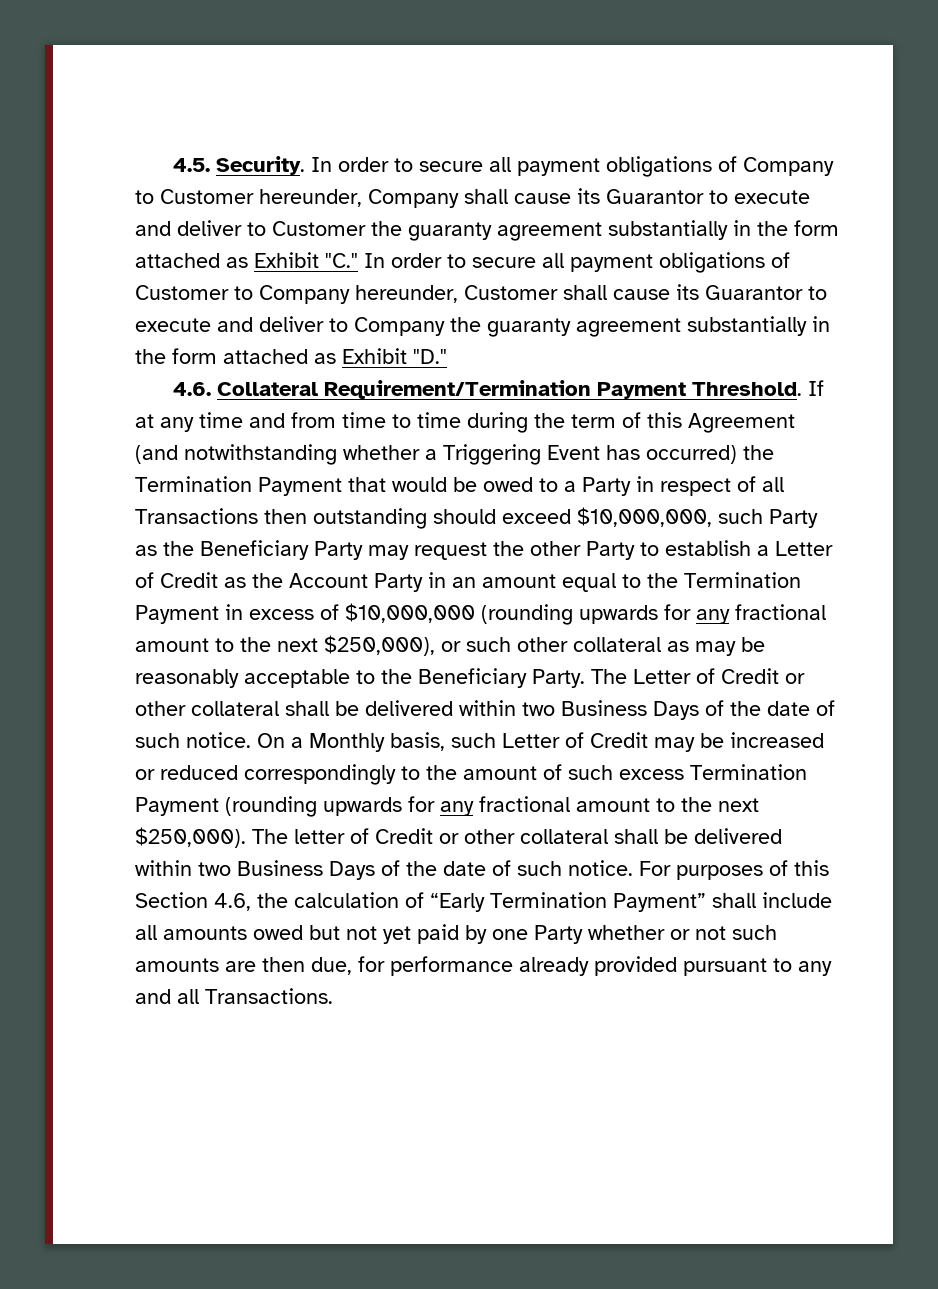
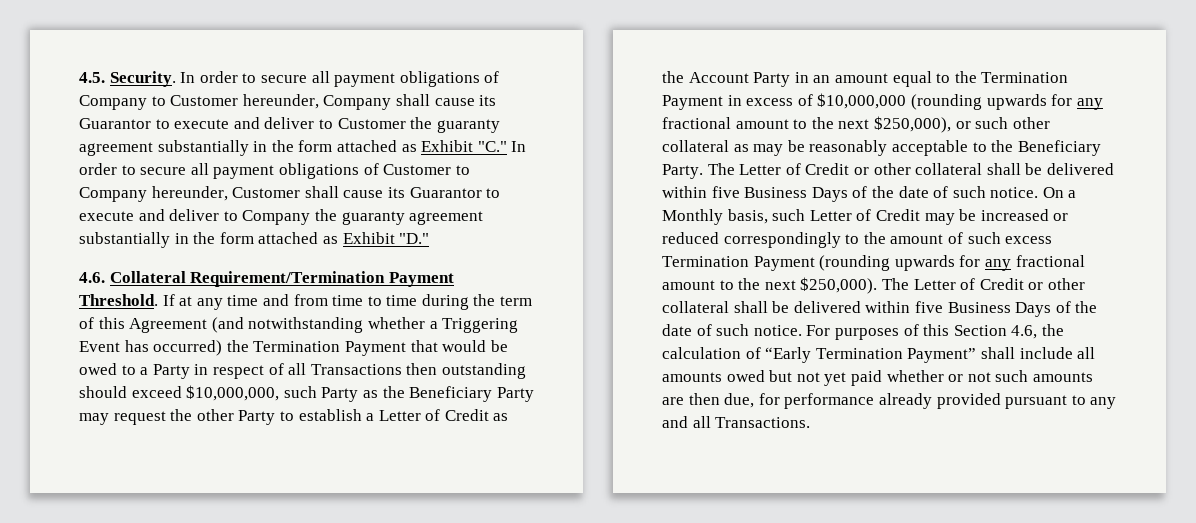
- If at any time and from time to time during the term of this Agreement (and notwithstanding whether a Triggering Event has occurred) the Termination Payment that would be owed to a Party in respect of all Transactions then outstanding should exceed $10,000,000, such Party as the Beneficiary Party may request the other Party to establish a Letter of Credit as the Account Party in an amount equal to the Termination Payment in excess of $10,000,000 (rounding upwards for any fractional amount to the next $250,000), or such other collateral as may be reasonably acceptable to the Beneficiary Party. The Letter of Credit or other collateral shall be delivered within two Business Days of the date of such notice.
+ If at any time and from time to time during the term of this Agreement (and notwithstanding whether a Triggering Event has occurred) the Termination Payment that would be owed to a Party in respect of all Transactions then outstanding should exceed $10,000,000, such Party as the Beneficiary Party may request the other Party to establish a Letter of Credit as the Account Party in an amount equal to the Termination Payment in excess of $10,000,000 (rounding upwards for any fractional amount to the next $250,000), or such other collateral as may be reasonably acceptable to the Beneficiary Party. The Letter of Credit or other collateral shall be delivered within five Business Days of the date of such notice.
- On a Monthly basis, such Letter of Credit may be increased or reduced correspondingly to the amount of such excess Termination Payment (rounding upwards for any fractional amount to the next $250,000). The letter of Credit or other collateral shall be delivered within two Business Days of the date of such notice.
+ On a Monthly basis, such Letter of Credit may be increased or reduced correspondingly to the amount of such excess Termination Payment (rounding upwards for any fractional amount to the next $250,000). The Letter of Credit or other collateral shall be delivered within five Business Days of the date of such notice.
- For purposes of this Section 4.6, the calculation of “Early Termination Payment” shall include all amounts owed but not yet paid by one Party whether or not such amounts are then due, for performance already provided pursuant to any and all Transactions.
+ For purposes of this Section 4.6, the calculation of “Early Termination Payment” shall include all amounts owed but not yet paid whether or not such amounts are then due, for performance already provided pursuant to any and all Transactions.

